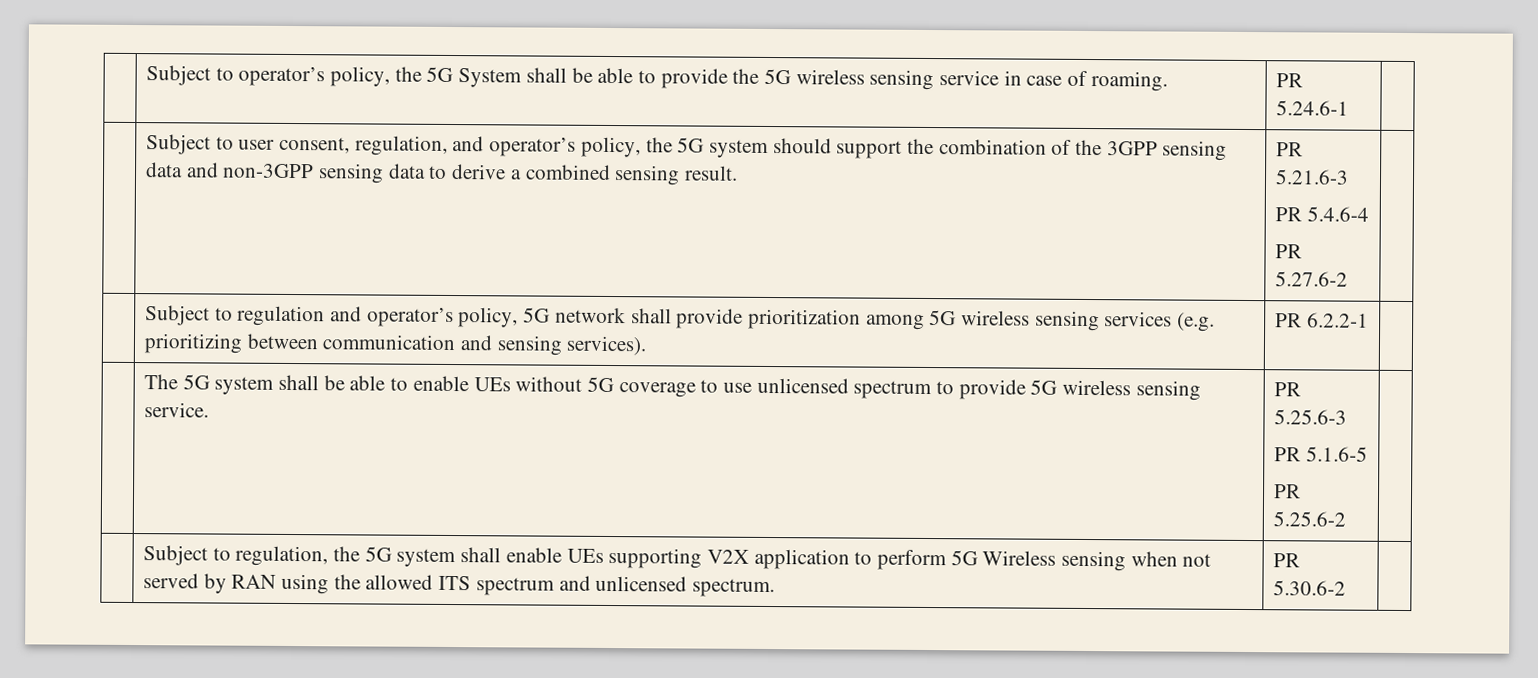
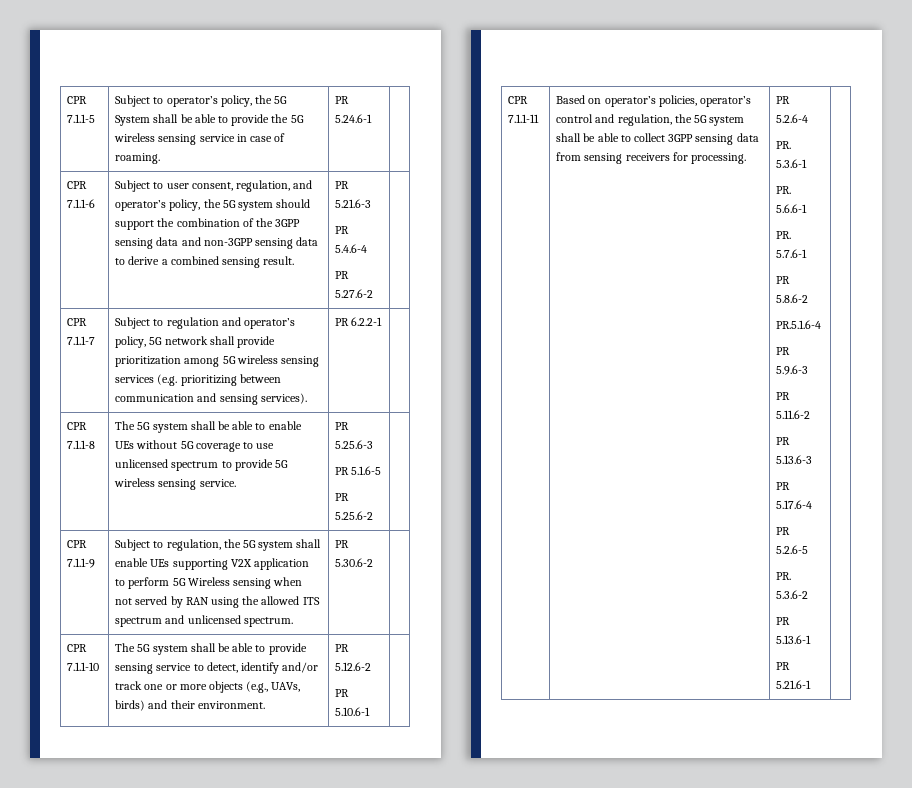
- | Subject to operator’s policy, the 5G System shall be able to provide the 5G wireless sensing service in case of roaming. | PR 5.24.6-1 |
+ CPR 7.1.1-5 | Subject to operator’s policy, the 5G System shall be able to provide the 5G wireless sensing service in case of roaming. | PR 5.24.6-1 |
- | Subject to user consent, regulation, and operator’s policy, the 5G system should support the combination of the 3GPP sensing data and non-3GPP sensing data to derive a combined sensing result. | PR 5.21.6-3
+ CPR 7.1.1-6 | Subject to user consent, regulation, and operator’s policy, the 5G system should support the combination of the 3GPP sensing data and non-3GPP sensing data to derive a combined sensing result. | PR 5.21.6-3
- | Subject to regulation and operator’s policy, 5G network shall provide prioritization among 5G wireless sensing services (e.g. prioritizing between communication and sensing services). | PR 6.2.2-1 |
+ CPR 7.1.1-7 | Subject to regulation and operator’s policy, 5G network shall provide prioritization among 5G wireless sensing services (e.g. prioritizing between communication and sensing services). | PR 6.2.2-1 |
- | The 5G system shall be able to enable UEs without 5G coverage to use unlicensed spectrum to provide 5G wireless sensing service. | PR 5.25.6-3
+ CPR 7.1.1-8 | The 5G system shall be able to enable UEs without 5G coverage to use unlicensed spectrum to provide 5G wireless sensing service. | PR 5.25.6-3
- | Subject to regulation, the 5G system shall enable UEs supporting V2X application to perform 5G Wireless sensing when not served by RAN using the allowed ITS spectrum and unlicensed spectrum. | PR 5.30.6-2 |
+ CPR 7.1.1-9 | Subject to regulation, the 5G system shall enable UEs supporting V2X application to perform 5G Wireless sensing when not served by RAN using the allowed ITS spectrum and unlicensed spectrum. | PR 5.30.6-2 |
+ CPR 7.1.1-10 | The 5G system shall be able to provide sensing service to detect, identify and/or track one or more objects (e.g., UAVs, birds) and their environment. | PR 5.12.6-2
+ PR 5.10.6-1 |
+ CPR 7.1.1-11 | Based on operator’s policies, operator’s control and regulation, the 5G system shall be able to collect 3GPP sensing data from sensing receivers for processing. | PR 5.2.6-4
+ PR. 5.3.6-1
+ PR. 5.6.6-1
+ PR. 5.7.6-1
+ PR 5.8.6-2
+ PR.5.1.6-4
+ PR 5.9.6-3
+ PR 5.11.6-2
+ PR 5.13.6-3
+ PR 5.17.6-4
+ PR 5.2.6-5
+ PR. 5.3.6-2
+ PR 5.13.6-1
+ PR 5.21.6-1

